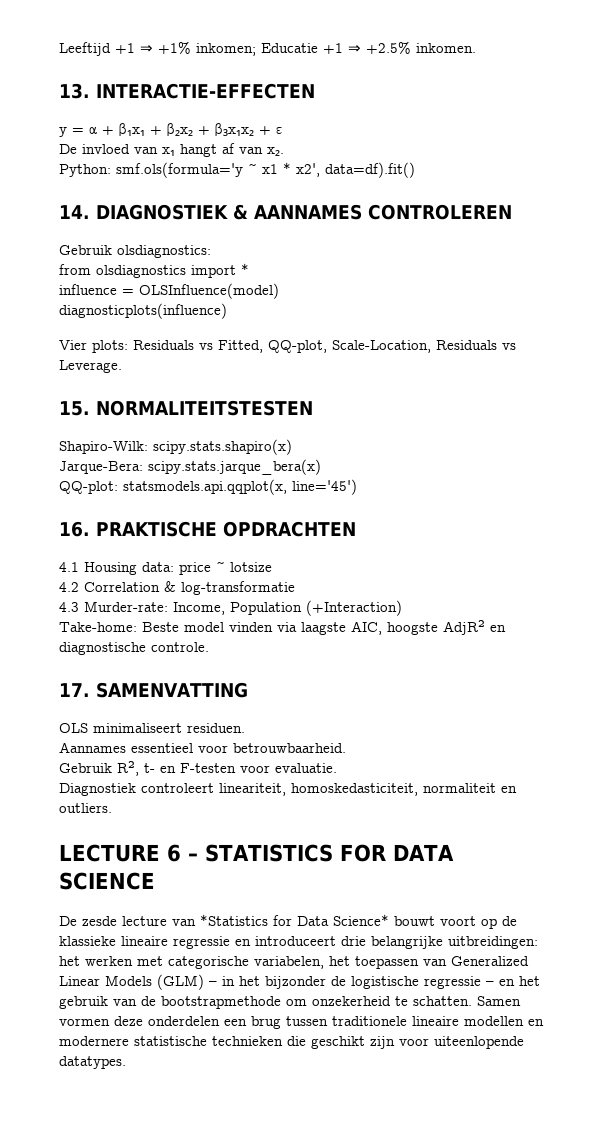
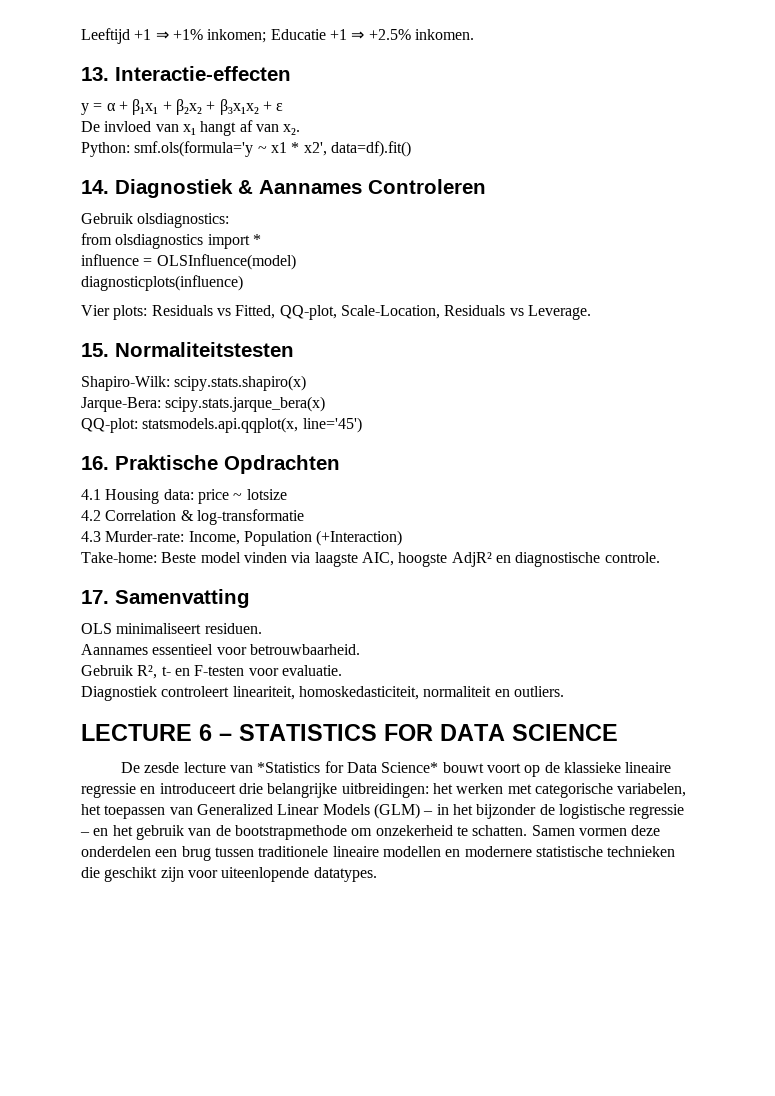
- 13. INTERACTIE-EFFECTEN
+ 13. Interactie-effecten
- 14. DIAGNOSTIEK & AANNAMES CONTROLEREN
+ 14. Diagnostiek & Aannames Controleren
- 15. NORMALITEITSTESTEN
+ 15. Normaliteitstesten
- 16. PRAKTISCHE OPDRACHTEN
+ 16. Praktische Opdrachten
- 17. SAMENVATTING
+ 17. Samenvatting

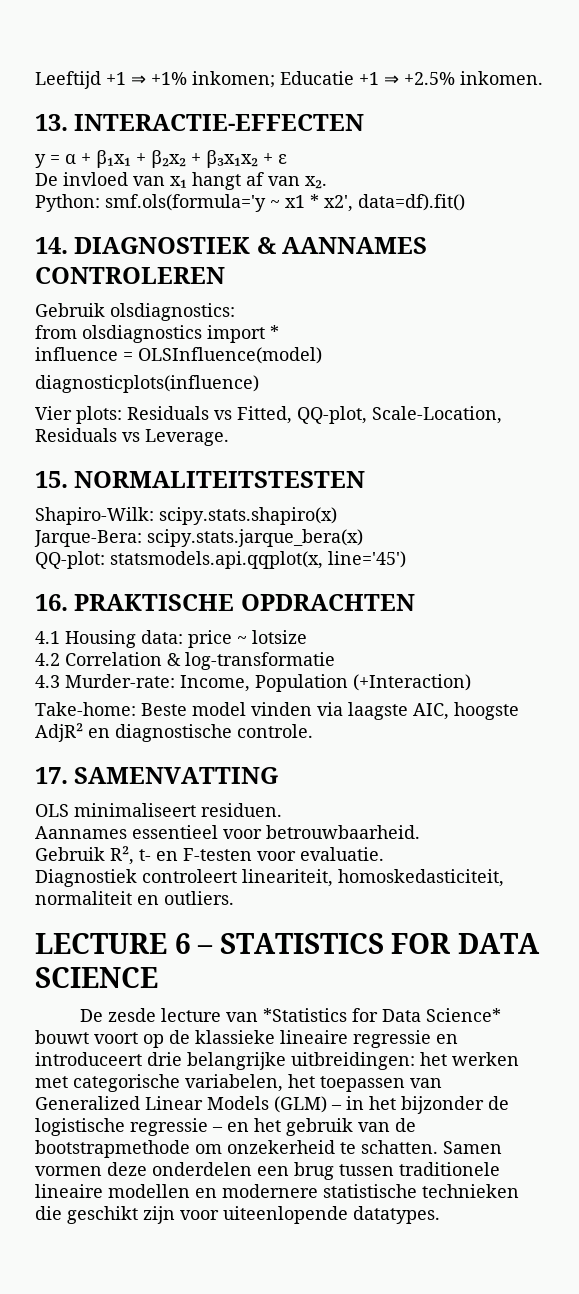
- 13. Interactie-effecten
+ 13. INTERACTIE-EFFECTEN
- 14. Diagnostiek & Aannames Controleren
+ 14. DIAGNOSTIEK & AANNAMES CONTROLEREN
- 15. Normaliteitstesten
+ 15. NORMALITEITSTESTEN
- 16. Praktische Opdrachten
+ 16. PRAKTISCHE OPDRACHTEN
- 17. Samenvatting
+ 17. SAMENVATTING

